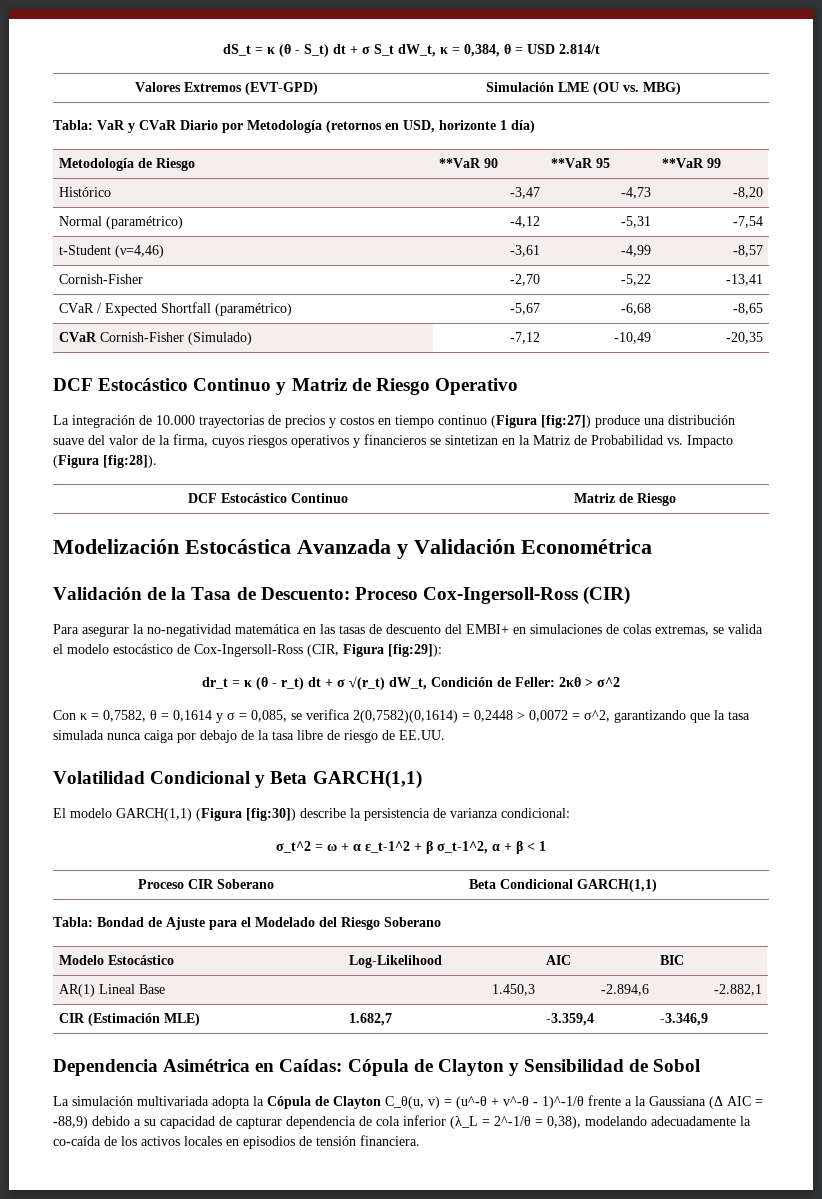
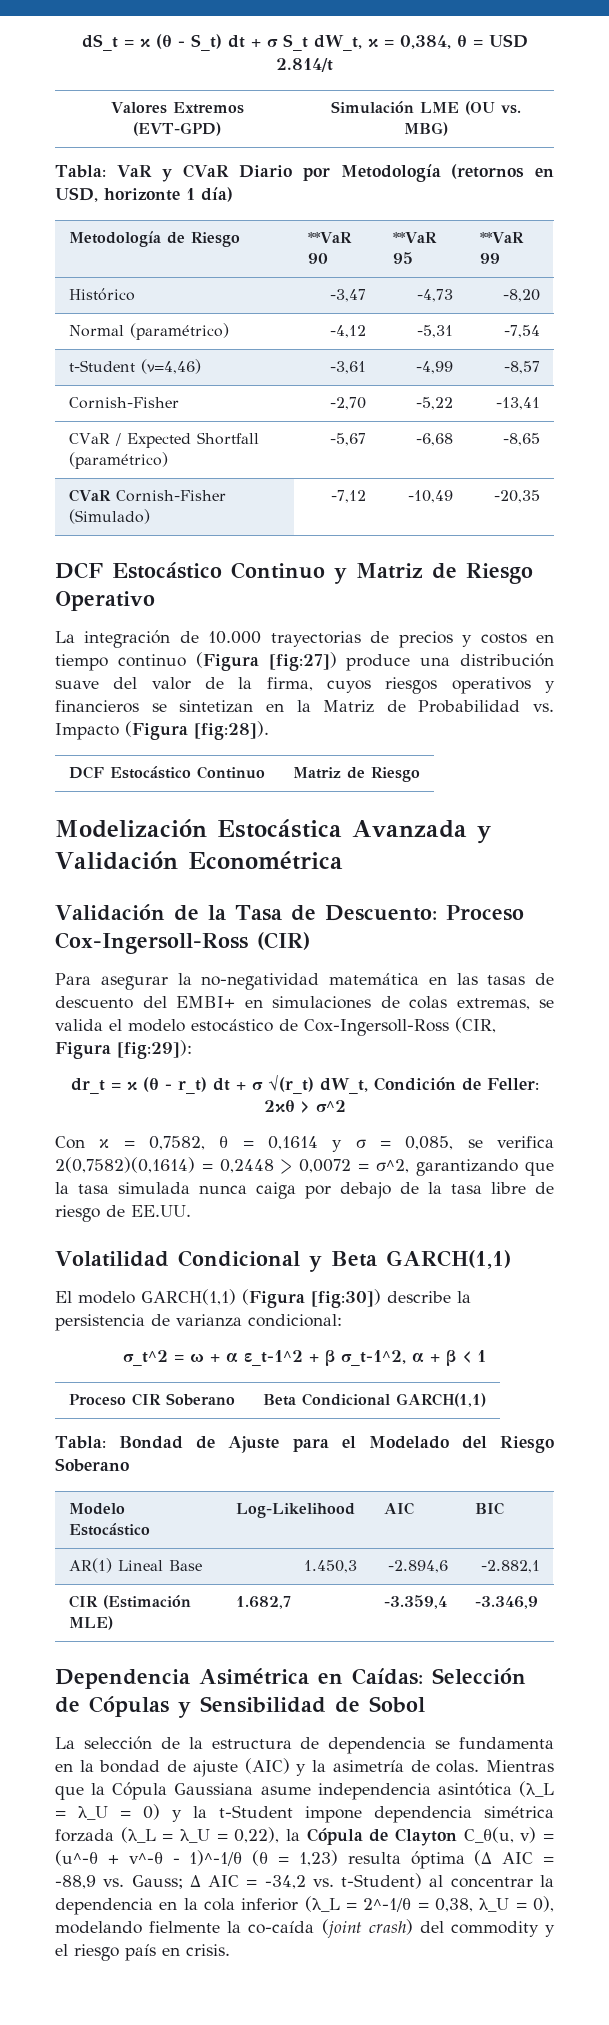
- Dependencia Asimétrica en Caídas: Cópula de Clayton y Sensibilidad de Sobol
+ Dependencia Asimétrica en Caídas: Selección de Cópulas y Sensibilidad de Sobol
- La simulación multivariada adopta la Cópula de Clayton C_θ(u, v) = (u^-θ + v^-θ - 1)^-1/θ frente a la Gaussiana (Δ AIC = -88,9) debido a su capacidad de capturar dependencia de cola inferior (λ_L = 2^-1/θ = 0,38), modelando adecuadamente la co-caída de los activos locales en episodios de tensión financiera.
+ La selección de la estructura de dependencia se fundamenta en la bondad de ajuste (AIC) y la asimetría de colas. Mientras que la Cópula Gaussiana asume independencia asintótica (λ_L = λ_U = 0) y la t-Student impone dependencia simétrica forzada (λ_L = λ_U = 0,22), la Cópula de Clayton C_θ(u, v) = (u^-θ + v^-θ - 1)^-1/θ (θ = 1,23) resulta óptima (Δ AIC = -88,9 vs. Gauss; Δ AIC = -34,2 vs. t-Student) al concentrar la dependencia en la cola inferior (λ_L = 2^-1/θ = 0,38, λ_U = 0), modelando fielmente la co-caída (joint crash) del commodity y el riesgo país en crisis.

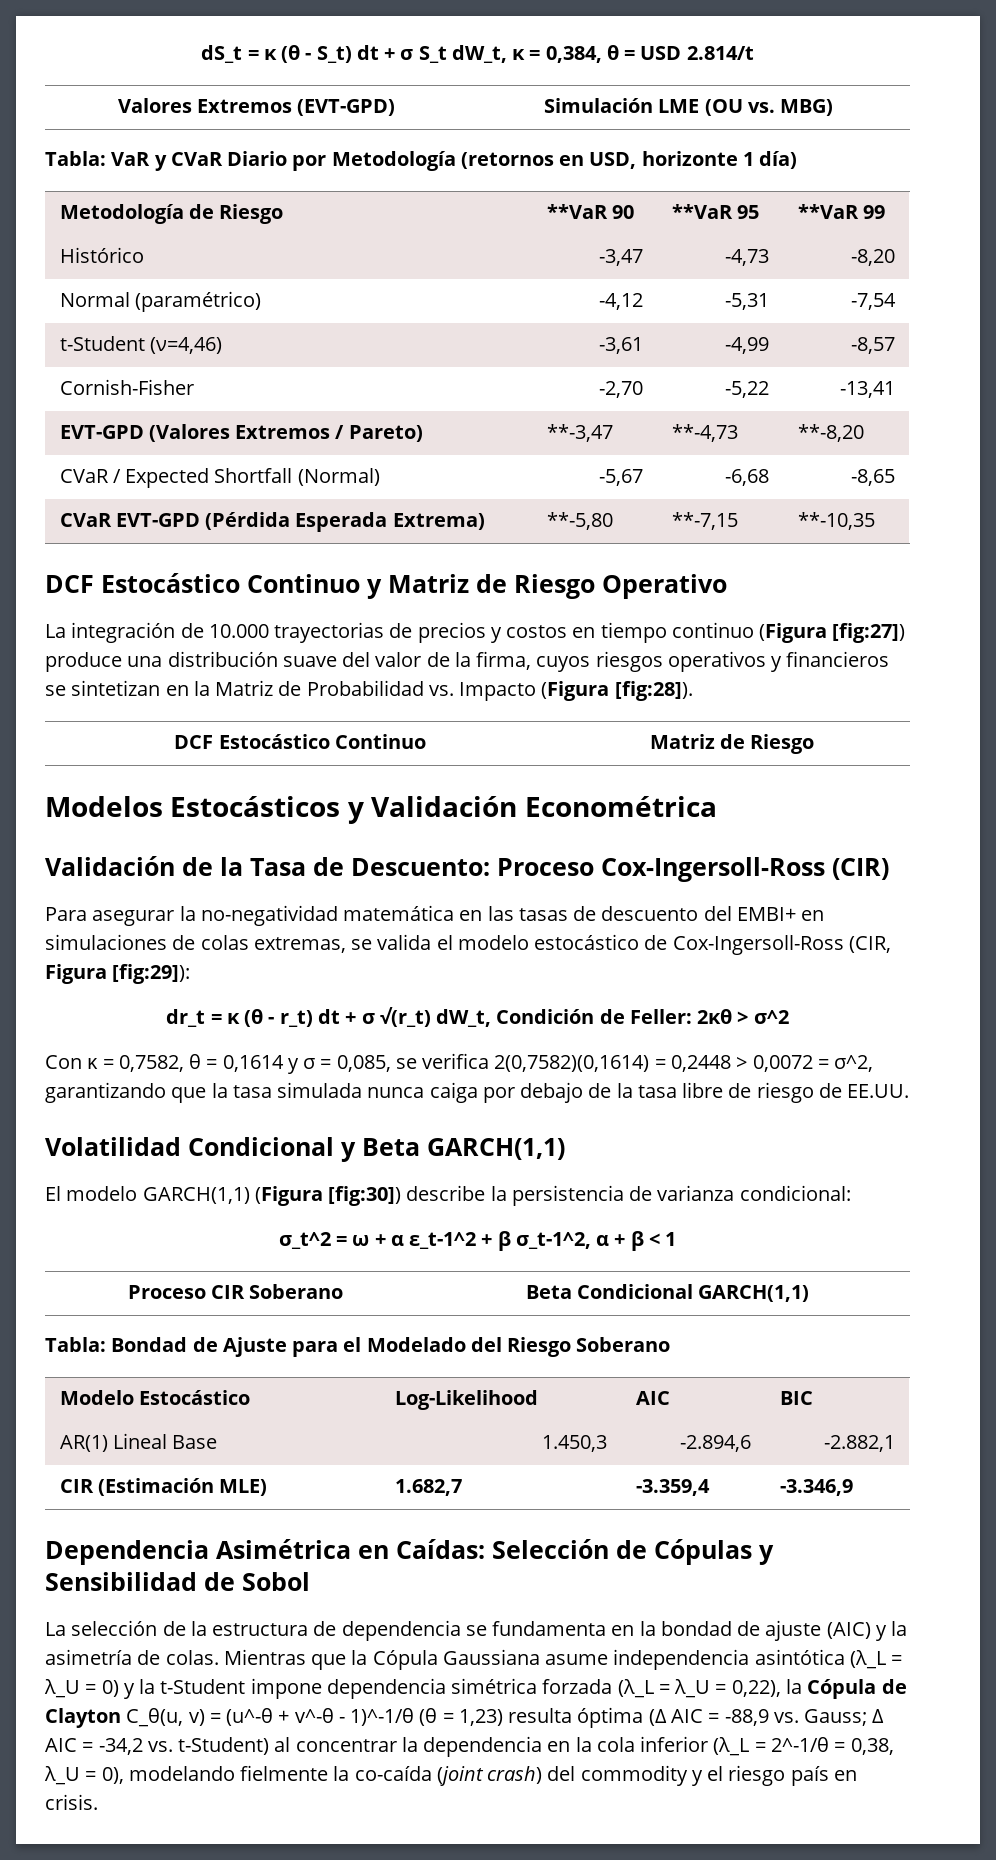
+ EVT-GPD (Valores Extremos / Pareto) | **-3,47 | **-4,73 | **-8,20
- CVaR / Expected Shortfall (paramétrico) | -5,67 | -6,68 | -8,65
+ CVaR / Expected Shortfall (Normal) | -5,67 | -6,68 | -8,65
- CVaR Cornish-Fisher (Simulado) | -7,12 | -10,49 | -20,35
+ CVaR EVT-GPD (Pérdida Esperada Extrema) | **-5,80 | **-7,15 | **-10,35
- Modelización Estocástica Avanzada y Validación Econométrica
+ Modelos Estocásticos y Validación Econométrica

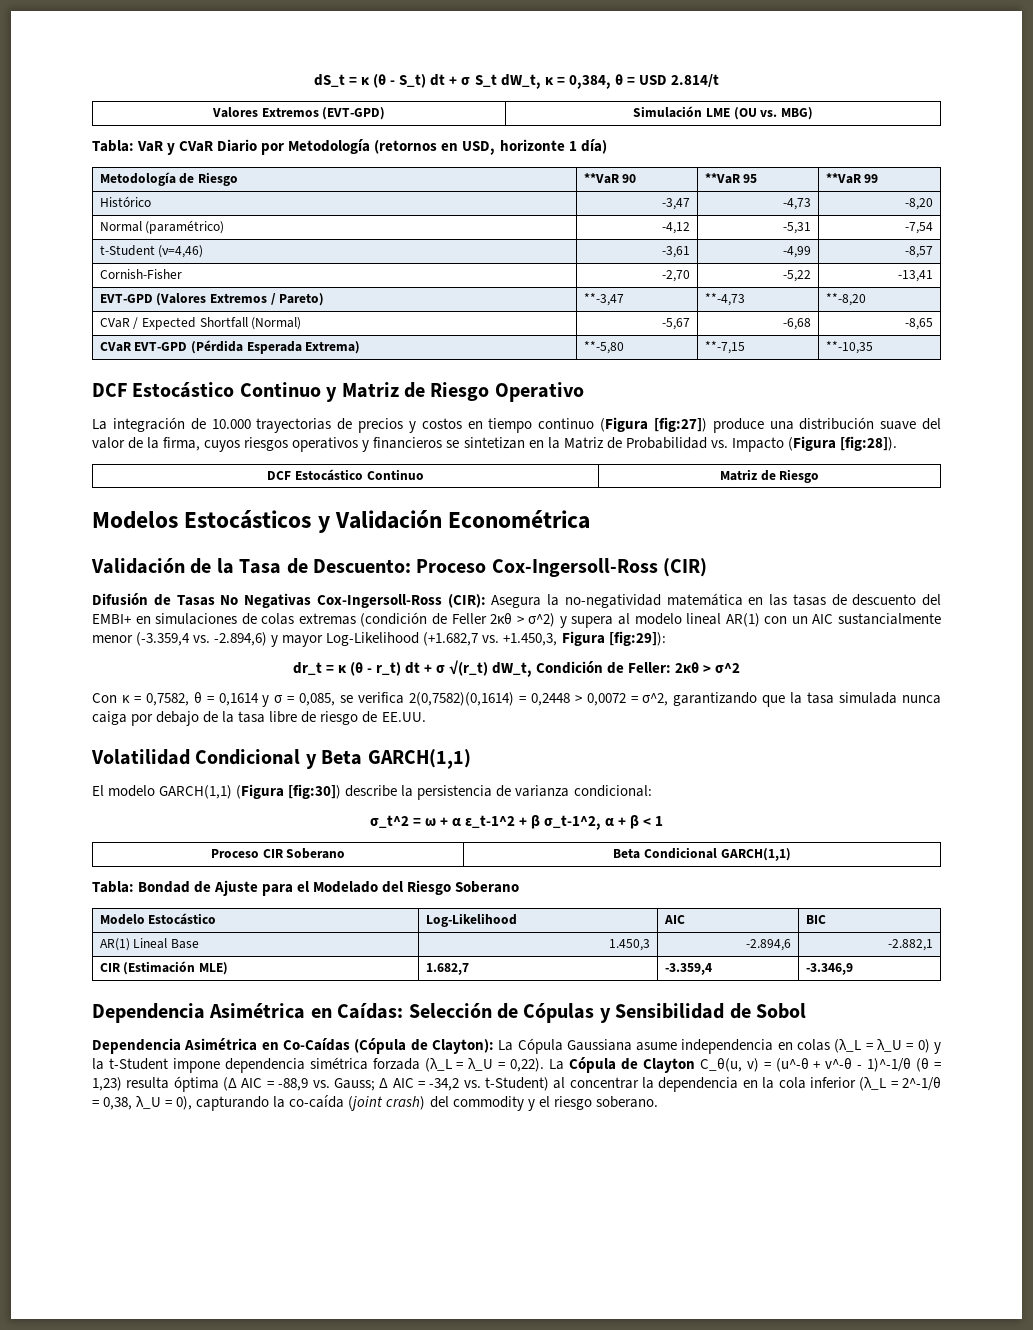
- Para asegurar la no-negatividad matemática en las tasas de descuento del EMBI+ en simulaciones de colas extremas, se valida el modelo estocástico de Cox-Ingersoll-Ross (CIR, Figura [fig:29]):
+ Difusión de Tasas No Negativas Cox-Ingersoll-Ross (CIR): Asegura la no-negatividad matemática en las tasas de descuento del EMBI+ en simulaciones de colas extremas (condición de Feller 2κθ > σ^2) y supera al modelo lineal AR(1) con un AIC sustancialmente menor (-3.359,4 vs. -2.894,6) y mayor Log-Likelihood (+1.682,7 vs. +1.450,3, Figura [fig:29]):
- La selección de la estructura de dependencia se fundamenta en la bondad de ajuste (AIC) y la asimetría de colas. Mientras que la Cópula Gaussiana asume independencia asintótica (λ_L = λ_U = 0) y la t-Student impone dependencia simétrica forzada (λ_L = λ_U = 0,22), la Cópula de Clayton C_θ(u, v) = (u^-θ + v^-θ - 1)^-1/θ (θ = 1,23) resulta óptima (Δ AIC = -88,9 vs. Gauss;
+ Dependencia Asimétrica en Co-Caídas (Cópula de Clayton): La Cópula Gaussiana asume independencia en colas (λ_L = λ_U = 0) y la t-Student impone dependencia simétrica forzada (λ_L = λ_U = 0,22). La Cópula de Clayton C_θ(u, v) = (u^-θ + v^-θ - 1)^-1/θ (θ = 1,23) resulta óptima (Δ AIC = -88,9 vs. Gauss;
- Δ AIC = -34,2 vs. t-Student) al concentrar la dependencia en la cola inferior (λ_L = 2^-1/θ = 0,38, λ_U = 0), modelando fielmente la co-caída (joint crash) del commodity y el riesgo país en crisis.
+ Δ AIC = -34,2 vs. t-Student) al concentrar la dependencia en la cola inferior (λ_L = 2^-1/θ = 0,38, λ_U = 0), capturando la co-caída (joint crash) del commodity y el riesgo soberano.

